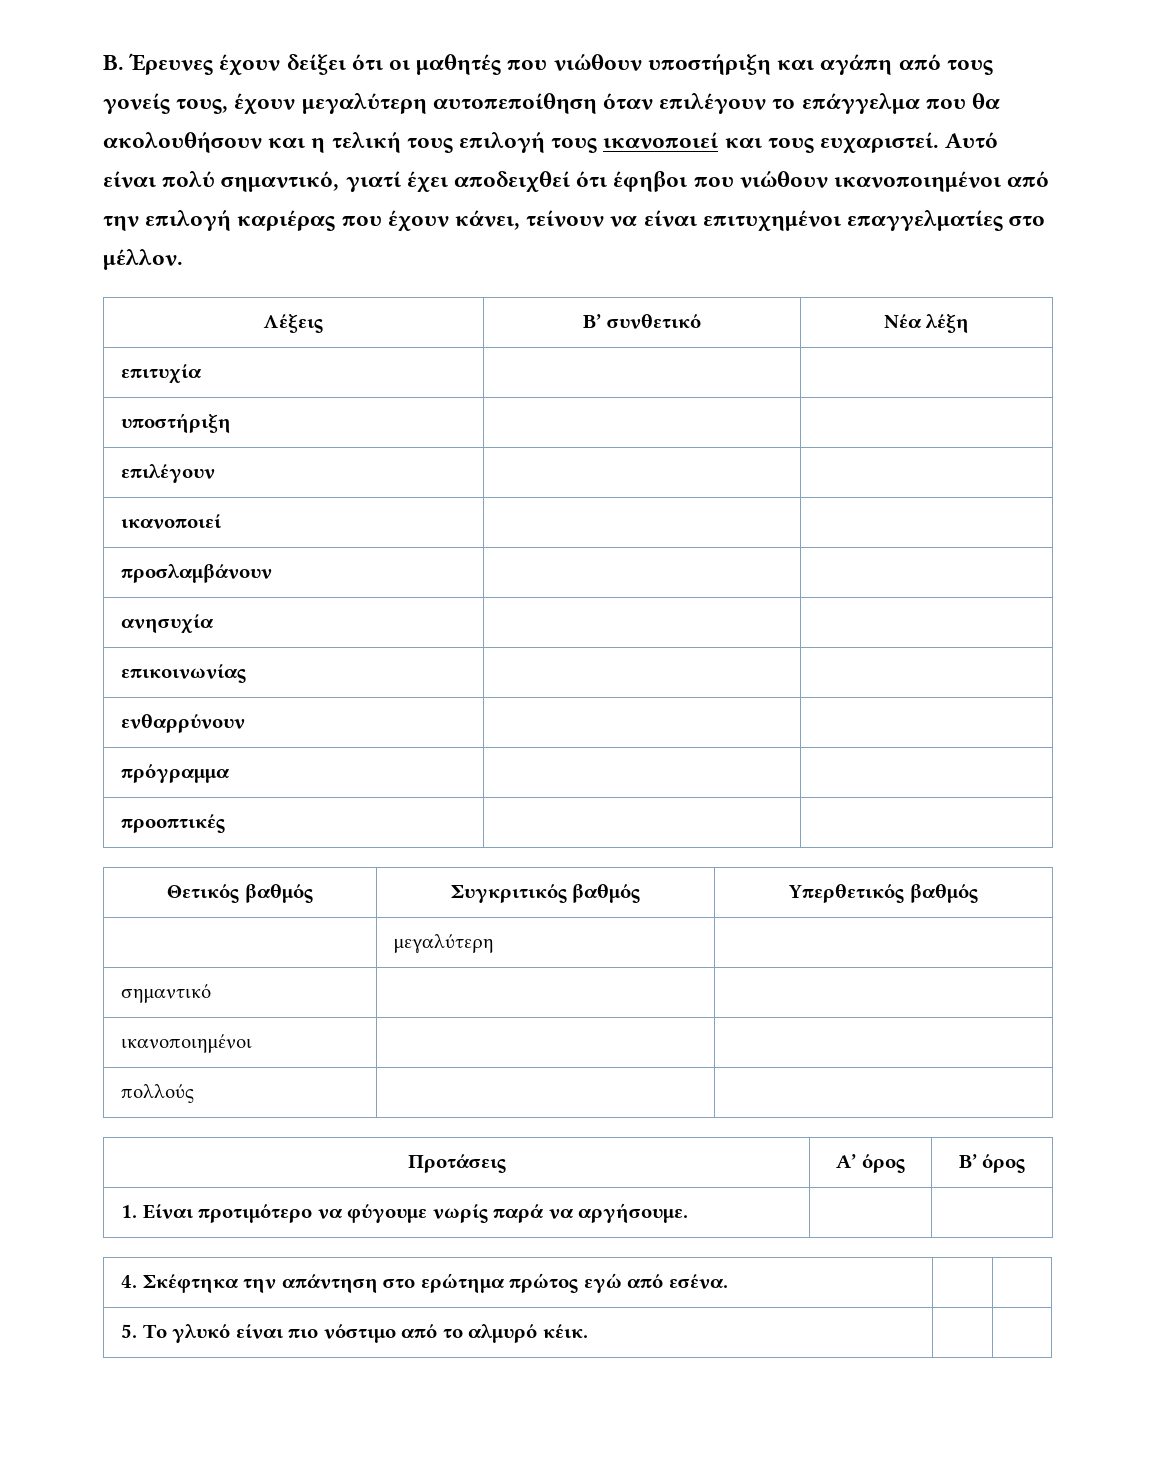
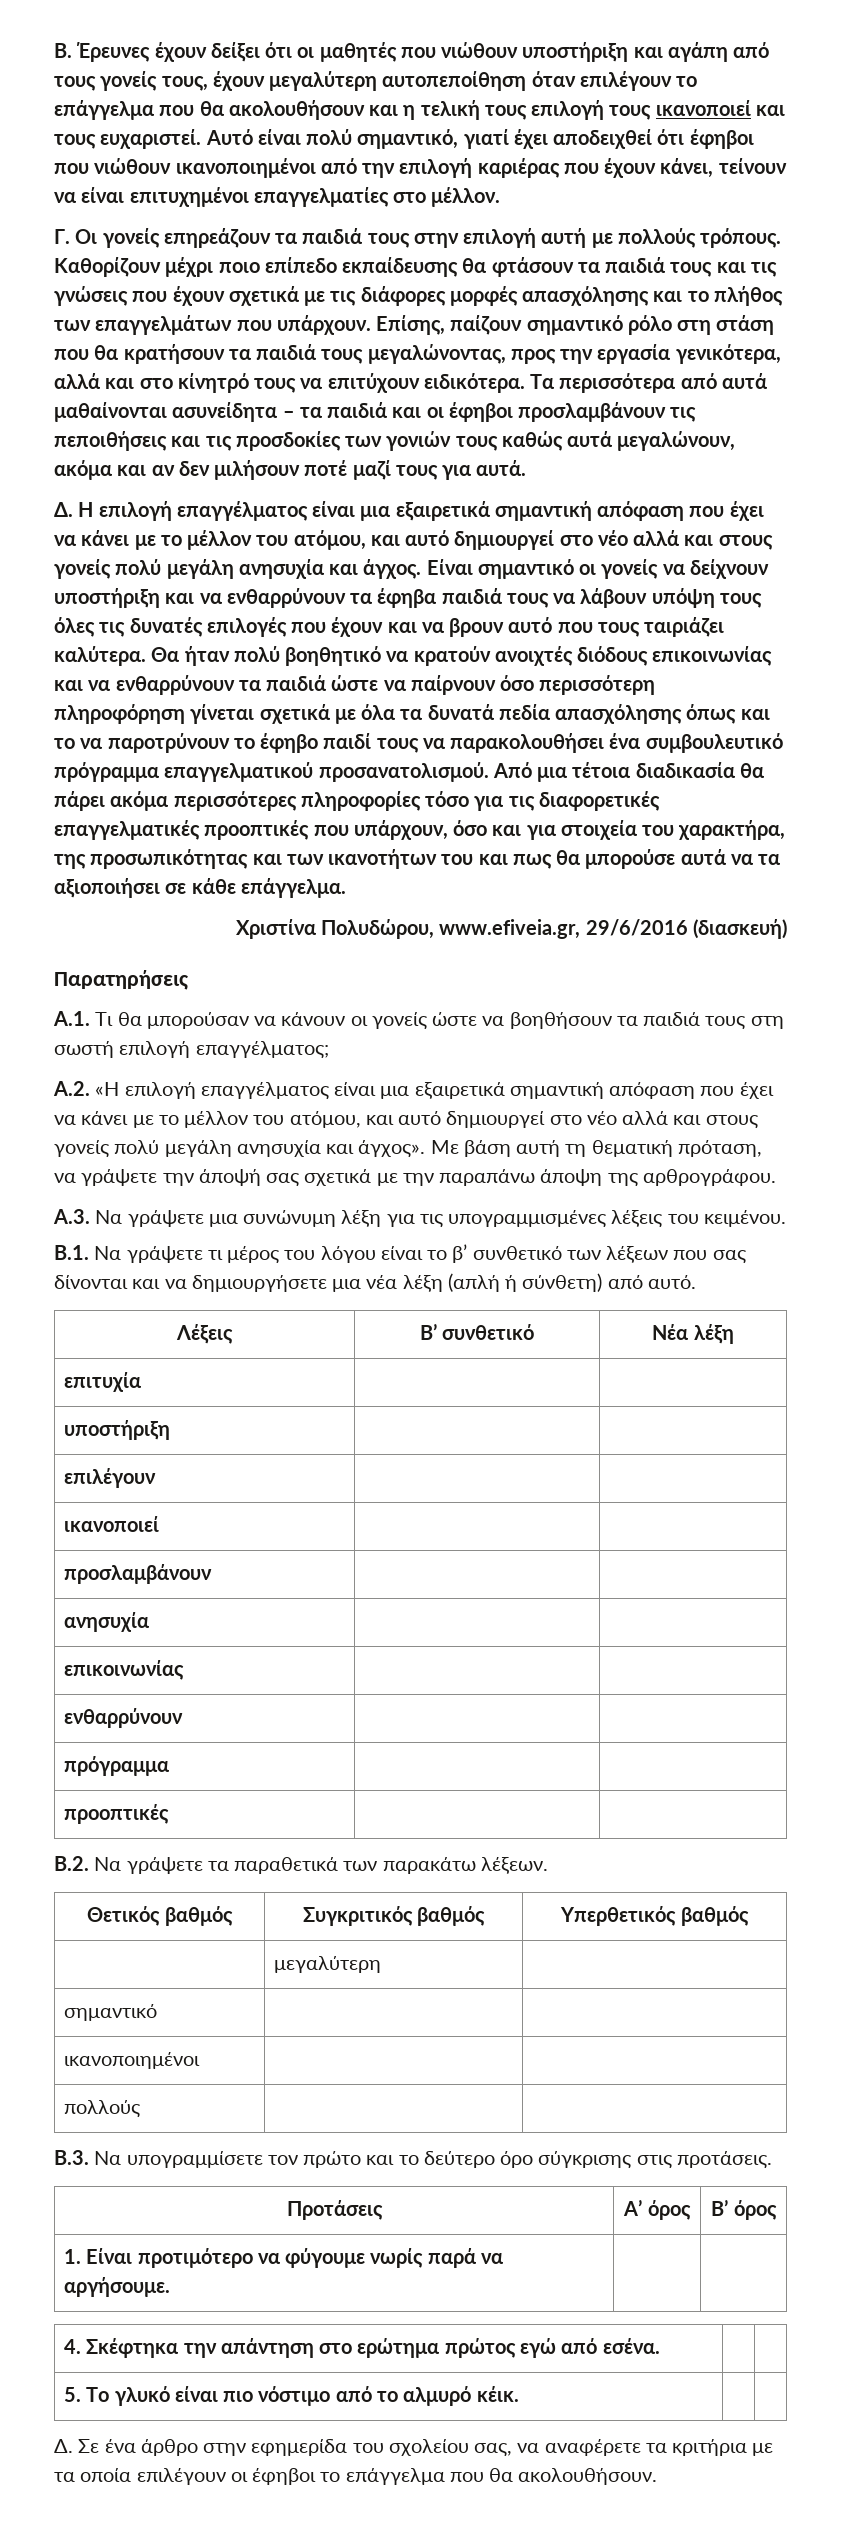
+ Γ. Οι γονείς επηρεάζουν τα παιδιά τους στην επιλογή αυτή με πολλούς τρόπους. Καθορίζουν μέχρι ποιο επίπεδο εκπαίδευσης θα φτάσουν τα παιδιά τους και τις γνώσεις που έχουν σχετικά με τις διάφορες μορφές απασχόλησης και το πλήθος των επαγγελμάτων που υπάρχουν. Επίσης, παίζουν σημαντικό ρόλο στη στάση που θα κρατήσουν τα παιδιά τους μεγαλώνοντας, προς την εργασία γενικότερα, αλλά και στο κίνητρό τους να επιτύχουν ειδικότερα. Τα περισσότερα από αυτά μαθαίνονται ασυνείδητα – τα παιδιά και οι έφηβοι προσλαμβάνουν τις πεποιθήσεις και τις προσδοκίες των γονιών τους καθώς αυτά μεγαλώνουν, ακόμα και αν δεν μιλήσουν ποτέ μαζί τους για αυτά.
+ Δ. Η επιλογή επαγγέλματος είναι μια εξαιρετικά σημαντική απόφαση που έχει να κάνει με το μέλλον του ατόμου, και αυτό δημιουργεί στο νέο αλλά και στους γονείς πολύ μεγάλη ανησυχία και άγχος. Είναι σημαντικό οι γονείς να δείχνουν υποστήριξη και να ενθαρρύνουν τα έφηβα παιδιά τους να λάβουν υπόψη τους όλες τις δυνατές επιλογές που έχουν και να βρουν αυτό που τους ταιριάζει καλύτερα. Θα ήταν πολύ βοηθητικό να κρατούν ανοιχτές διόδους επικοινωνίας και να ενθαρρύνουν τα παιδιά ώστε να παίρνουν όσο περισσότερη πληροφόρηση γίνεται σχετικά με όλα τα δυνατά πεδία απασχόλησης όπως και το να παροτρύνουν το έφηβο παιδί τους να παρακολουθήσει ένα συμβουλευτικό πρόγραμμα επαγγελματικού προσανατολισμού. Από μια τέτοια διαδικασία θα πάρει ακόμα περισσότερες πληροφορίες τόσο για τις διαφορετικές επαγγελματικές προοπτικές που υπάρχουν, όσο και για στοιχεία του χαρακτήρα, της προσωπικότητας και των ικανοτήτων του και πως θα μπορούσε αυτά να τα αξιοποιήσει σε κάθε επάγγελμα.
+ Χριστίνα Πολυδώρου, www.efiveia.gr, 29/6/2016 (διασκευή)
+ Παρατηρήσεις
+ Α.1. Τι θα μπορούσαν να κάνουν οι γονείς ώστε να βοηθήσουν τα παιδιά τους στη σωστή επιλογή επαγγέλματος;
+ Α.2. «Η επιλογή επαγγέλματος είναι μια εξαιρετικά σημαντική απόφαση που έχει να κάνει με το μέλλον του ατόμου, και αυτό δημιουργεί στο νέο αλλά και στους γονείς πολύ μεγάλη ανησυχία και άγχος». Με βάση αυτή τη θεματική πρόταση, να γράψετε την άποψή σας σχετικά με την παραπάνω άποψη της αρθρογράφου.
+ Α.3. Να γράψετε μια συνώνυμη λέξη για τις υπογραμμισμένες λέξεις του κειμένου.
+ B.1. Να γράψετε τι μέρος του λόγου είναι το β’ συνθετικό των λέξεων που σας δίνονται και να δημιουργήσετε μια νέα λέξη (απλή ή σύνθετη) από αυτό.
+ Β.2. Να γράψετε τα παραθετικά των παρακάτω λέξεων.
+ Β.3. Να υπογραμμίσετε τον πρώτο και το δεύτερο όρο σύγκρισης στις προτάσεις.
+ Δ. Σε ένα άρθρο στην εφημερίδα του σχολείου σας, να αναφέρετε τα κριτήρια με τα οποία επιλέγουν οι έφηβοι το επάγγελμα που θα ακολουθήσουν.

